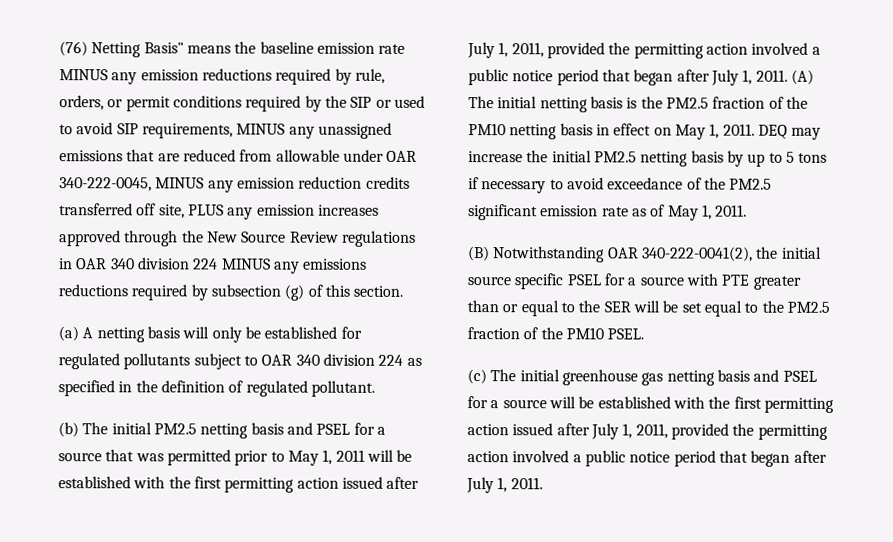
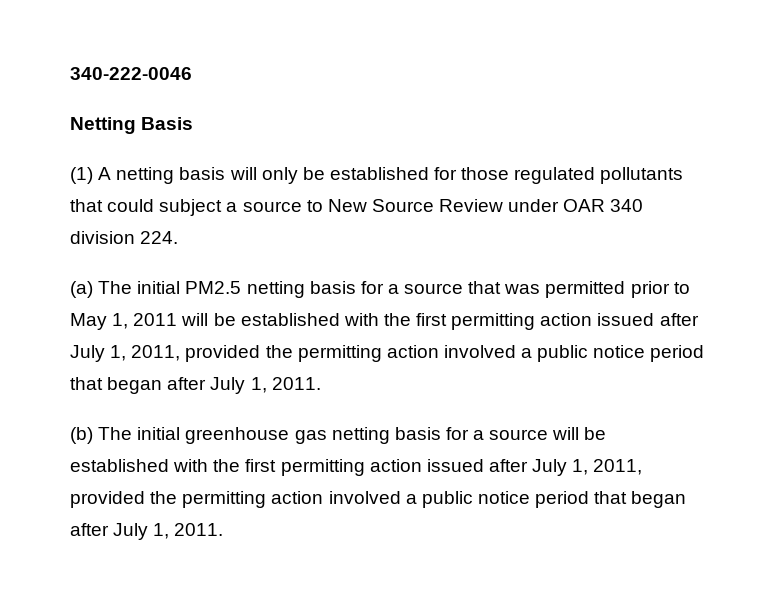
- (76) Netting Basis" means the baseline emission rate MINUS any emission reductions required by rule, orders, or permit conditions required by the SIP or used to avoid SIP requirements, MINUS any unassigned emissions that are reduced from allowable under OAR 340-222-0045, MINUS any emission reduction credits transferred off site, PLUS any emission increases approved through the New Source Review regulations in OAR 340 division 224 MINUS any emissions reductions required by subsection (g) of this section.
- (a) A netting basis will only be established for regulated pollutants subject to OAR 340 division 224 as specified in the definition of regulated pollutant.
- (b) The initial PM2.5 netting basis and PSEL for a source that was permitted prior to May 1, 2011 will be established with the first permitting action issued after July 1, 2011, provided the permitting action involved a public notice period that began after July 1, 2011. (A) The initial netting basis is the PM2.5 fraction of the PM10 netting basis in effect on May 1, 2011. DEQ may increase the initial PM2.5 netting basis by up to 5 tons if necessary to avoid exceedance of the PM2.5 significant emission rate as of May 1, 2011.
- (B) Notwithstanding OAR 340-222-0041(2), the initial source specific PSEL for a source with PTE greater than or equal to the SER will be set equal to the PM2.5 fraction of the PM10 PSEL.
- (c) The initial greenhouse gas netting basis and PSEL for a source will be established with the first permitting action issued after July 1, 2011, provided the permitting action involved a public notice period that began after July 1, 2011.
+ 340-222-0046
+ Netting Basis
+ (1) A netting basis will only be established for those regulated pollutants that could subject a source to New Source Review under OAR 340 division 224.
+ (a) The initial PM2.5 netting basis for a source that was permitted prior to May 1, 2011 will be established with the first permitting action issued after July 1, 2011, provided the permitting action involved a public notice period that began after July 1, 2011.
+ (b) The initial greenhouse gas netting basis for a source will be established with the first permitting action issued after July 1, 2011, provided the permitting action involved a public notice period that began after July 1, 2011.

